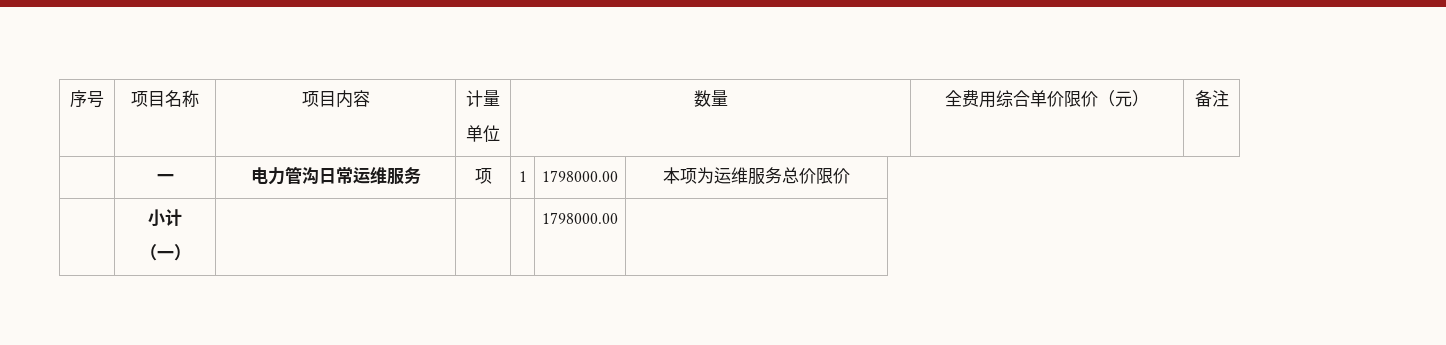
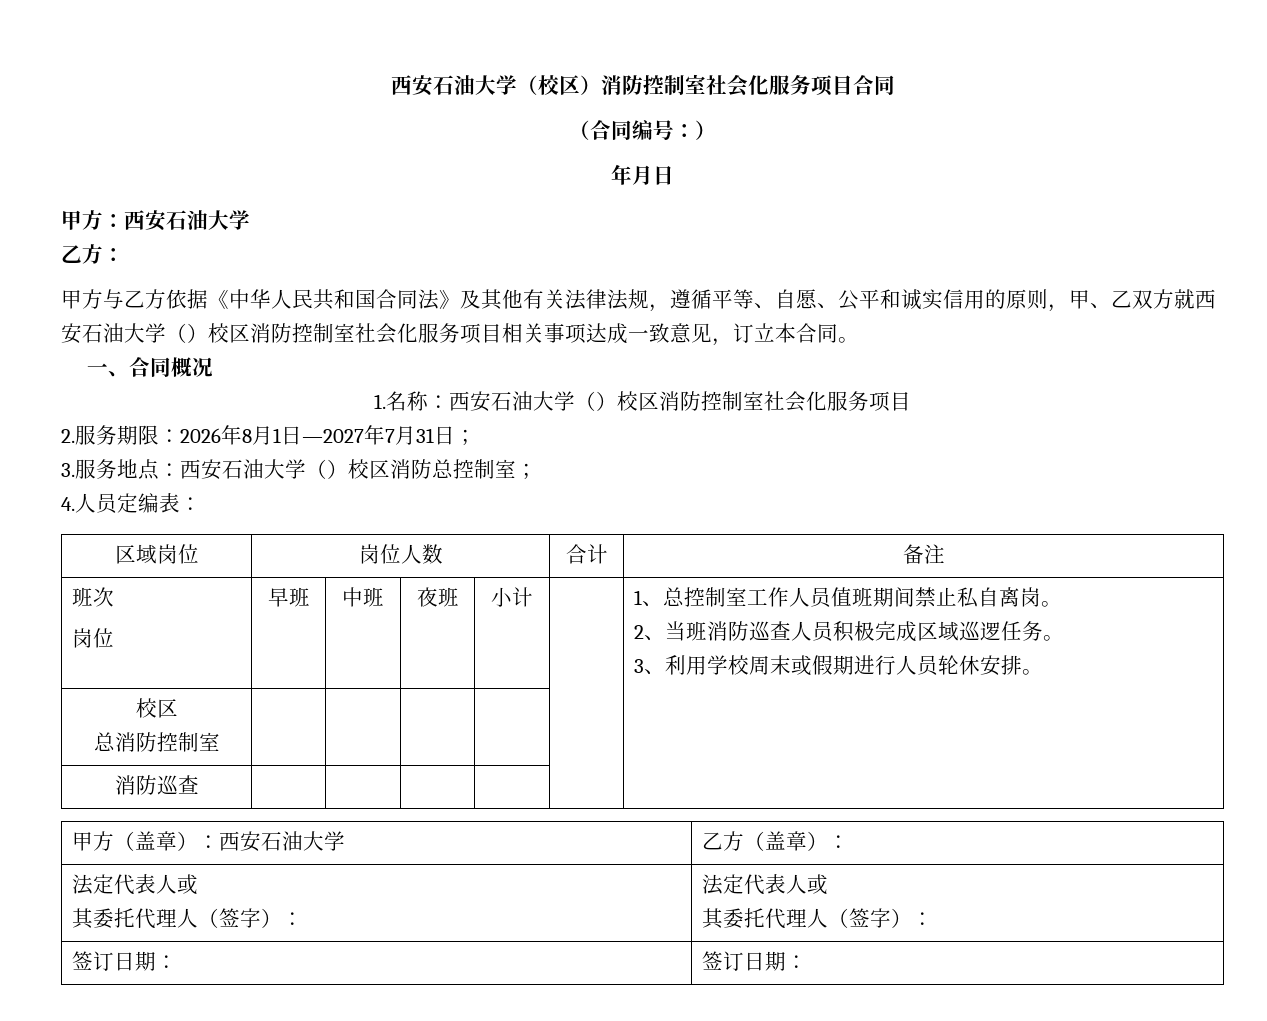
- 序号 | 项目名称 | 项目内容 | 计量
- 单位 | 数量 | 全费用综合单价限价（元） | 备注
- | 一 | 电力管沟日常运维服务 | 项 | 1 | 1798000.00 | 本项为运维服务总价限价
- | 小计
- （一） | | | | 1798000.00 |
+ 西安石油大学（校区）消防控制室社会化服务项目合同
+ （合同编号：）
+ 年月日
+ 甲方：西安石油大学
+ 乙方：
+ 甲方与乙方依据《中华人民共和国合同法》及其他有关法律法规，遵循平等、自愿、公平和诚实信用的原则，甲、乙双方就西安石油大学（）校区消防控制室社会化服务项目相关事项达成一致意见，订立本合同。
+ 一、合同概况
+ 1.名称：西安石油大学（）校区消防控制室社会化服务项目
+ 2.服务期限：2026年8月1日—2027年7月31日；
+ 3.服务地点：西安石油大学（）校区消防总控制室；
+ 4.人员定编表：
+ 区域岗位 | 岗位人数 | 合计 | 备注
+ 班次
+ 岗位 | 早班 | 中班 | 夜班 | 小计 | | 1、总控制室工作人员值班期间禁止私自离岗。
+ 2、当班消防巡查人员积极完成区域巡逻任务。
+ 3、利用学校周末或假期进行人员轮休安排。
+ 校区
+ 总消防控制室 | | | | | |
+ 消防巡查 | | | | | |
+ 甲方（盖章）：西安石油大学 | 乙方（盖章）：
+ 法定代表人或
+ 其委托代理人（签字）： | 法定代表人或
+ 其委托代理人（签字）：
+ 签订日期： | 签订日期：

